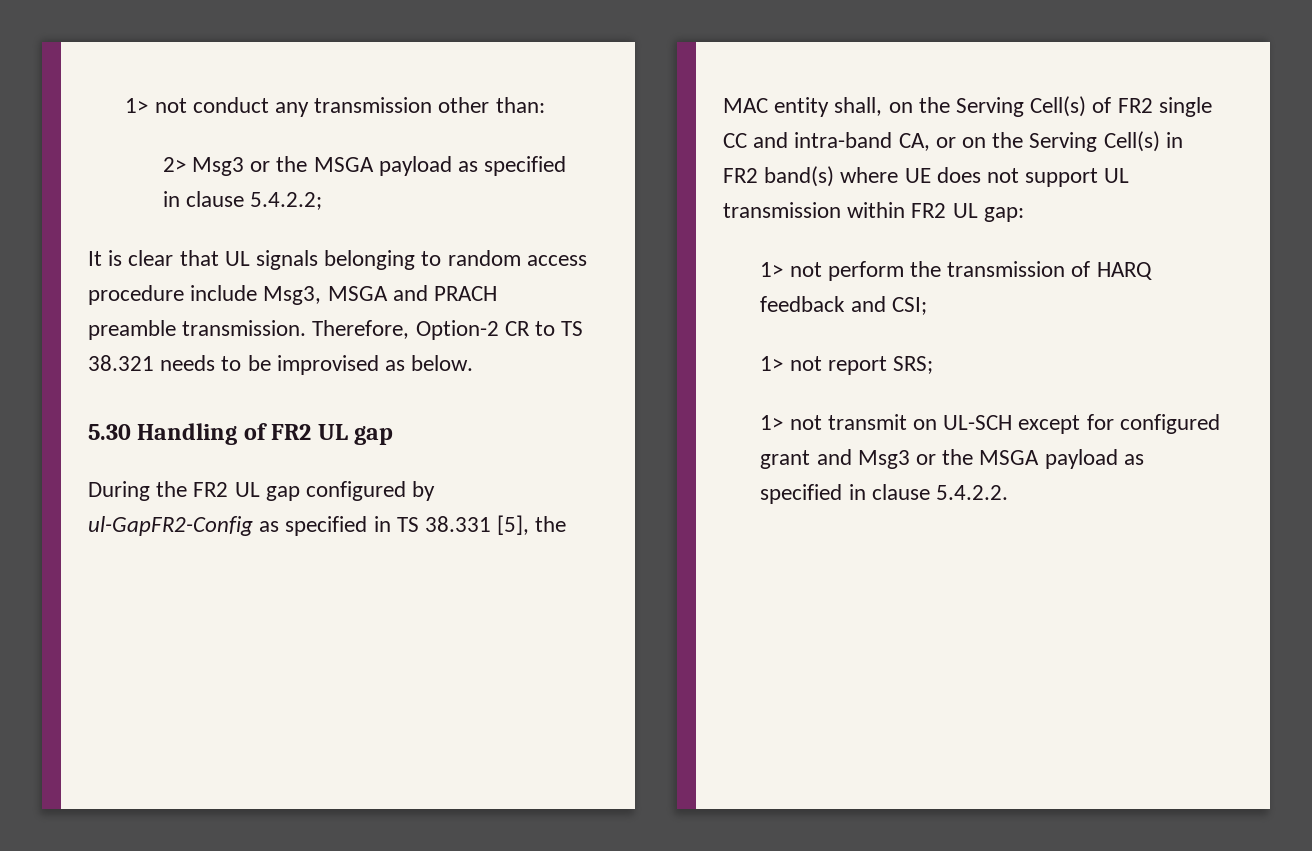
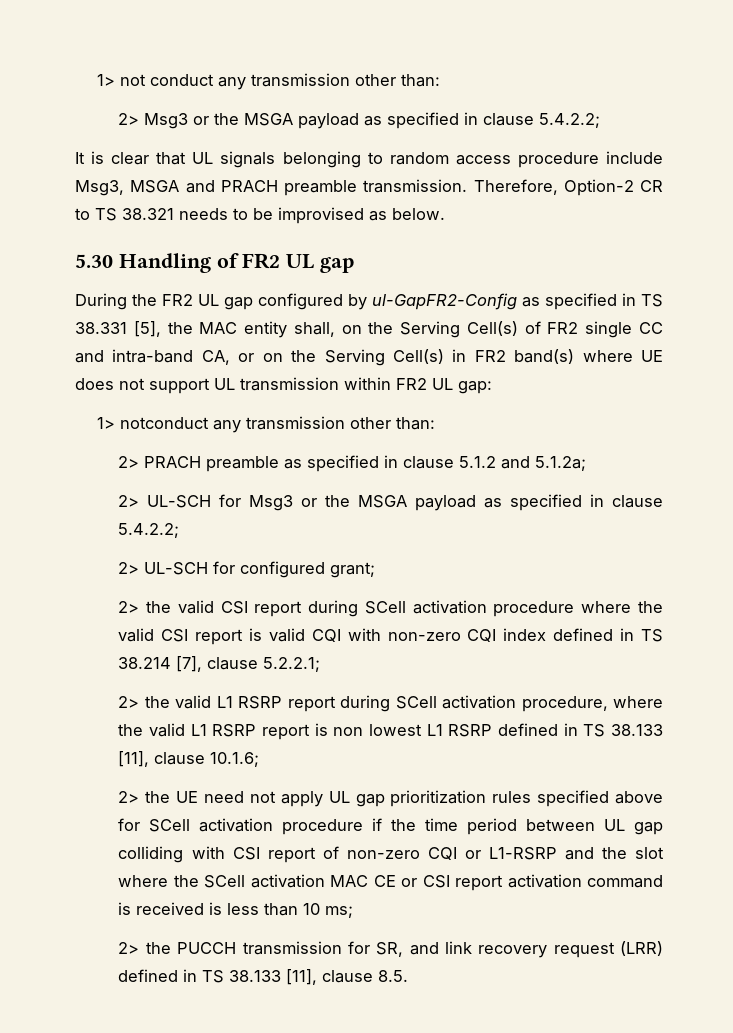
- 1> not perform the transmission of HARQ feedback and CSI;
- 1> not report SRS;
- 1> not transmit on UL-SCH except for configured grant and Msg3 or the MSGA payload as specified in clause 5.4.2.2.
+ 1> notconduct any transmission other than:
+ 2> PRACH preamble as specified in clause 5.1.2 and 5.1.2a;
+ 2> UL-SCH for Msg3 or the MSGA payload as specified in clause 5.4.2.2;
+ 2> UL-SCH for configured grant;
+ 2> the valid CSI report during SCell activation procedure where the valid CSI report is valid CQI with non-zero CQI index defined in TS 38.214 [7], clause 5.2.2.1;
+ 2> the valid L1 RSRP report during SCell activation procedure, where the valid L1 RSRP report is non lowest L1 RSRP defined in TS 38.133 [11], clause 10.1.6;
+ 2> the UE need not apply UL gap prioritization rules specified above for SCell activation procedure if the time period between UL gap colliding with CSI report of non-zero CQI or L1-RSRP and the slot where the SCell activation MAC CE or CSI report activation command is received is less than 10 ms;
+ 2> the PUCCH transmission for SR, and link recovery request (LRR) defined in TS 38.133 [11], clause 8.5.

